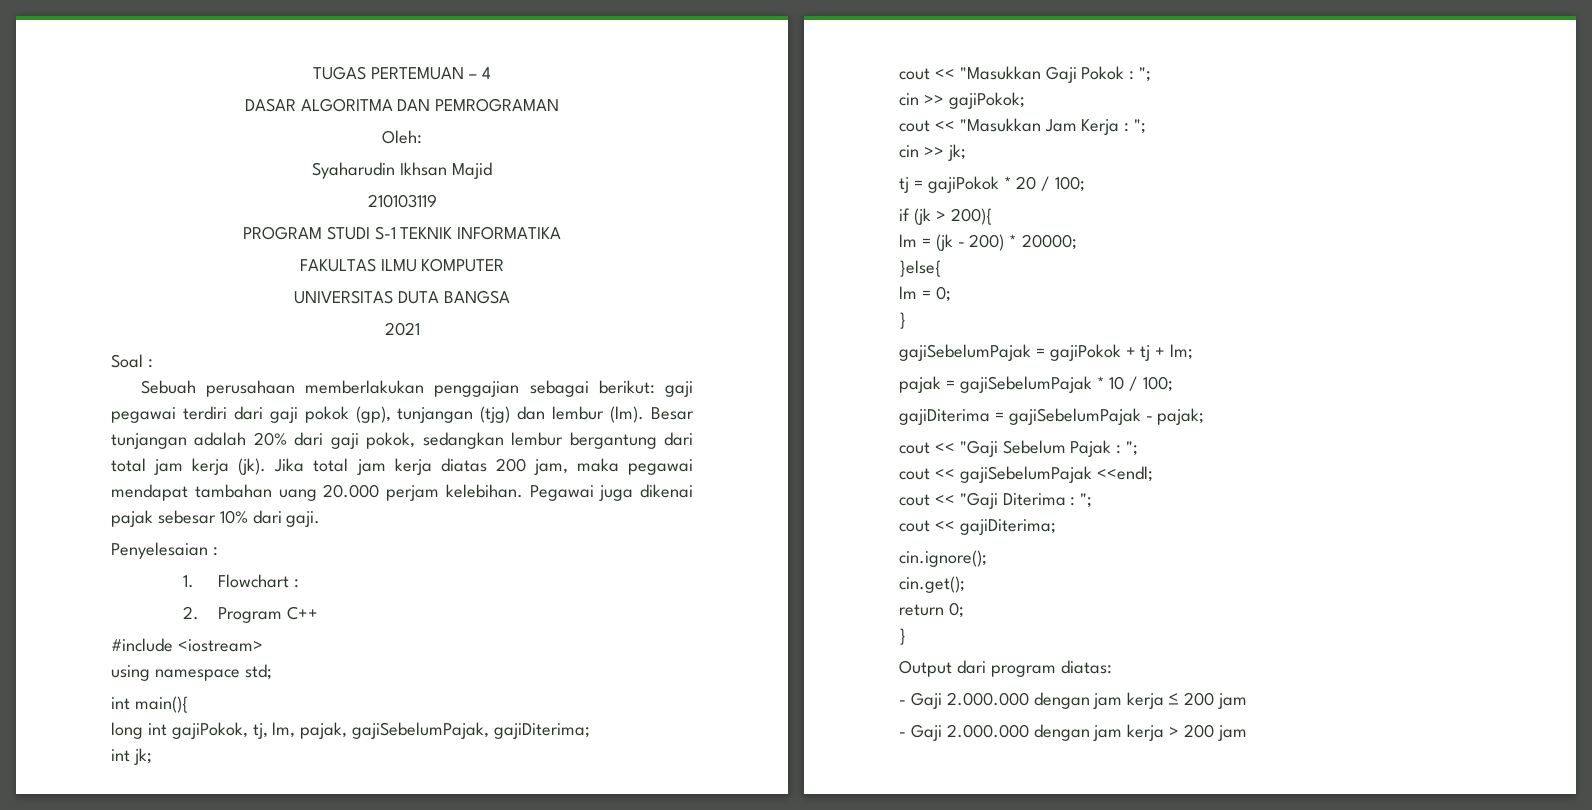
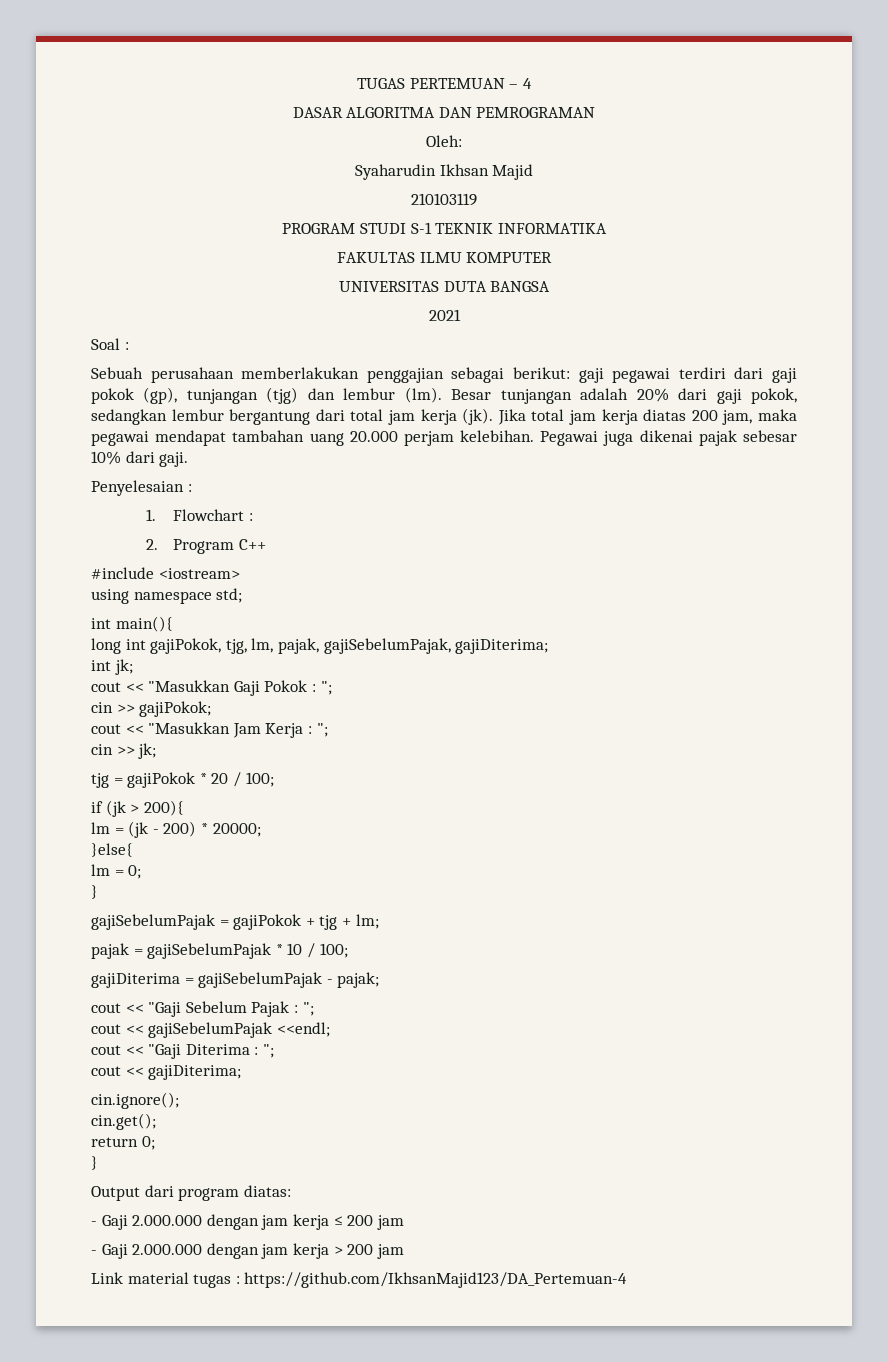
- long int gajiPokok, tj, lm, pajak, gajiSebelumPajak, gajiDiterima;
+ long int gajiPokok, tjg, lm, pajak, gajiSebelumPajak, gajiDiterima;
- tj = gajiPokok * 20 / 100;
+ tjg = gajiPokok * 20 / 100;
- gajiSebelumPajak = gajiPokok + tj + lm;
+ gajiSebelumPajak = gajiPokok + tjg + lm;
+ Link material tugas : https://github.com/IkhsanMajid123/DA_Pertemuan-4

